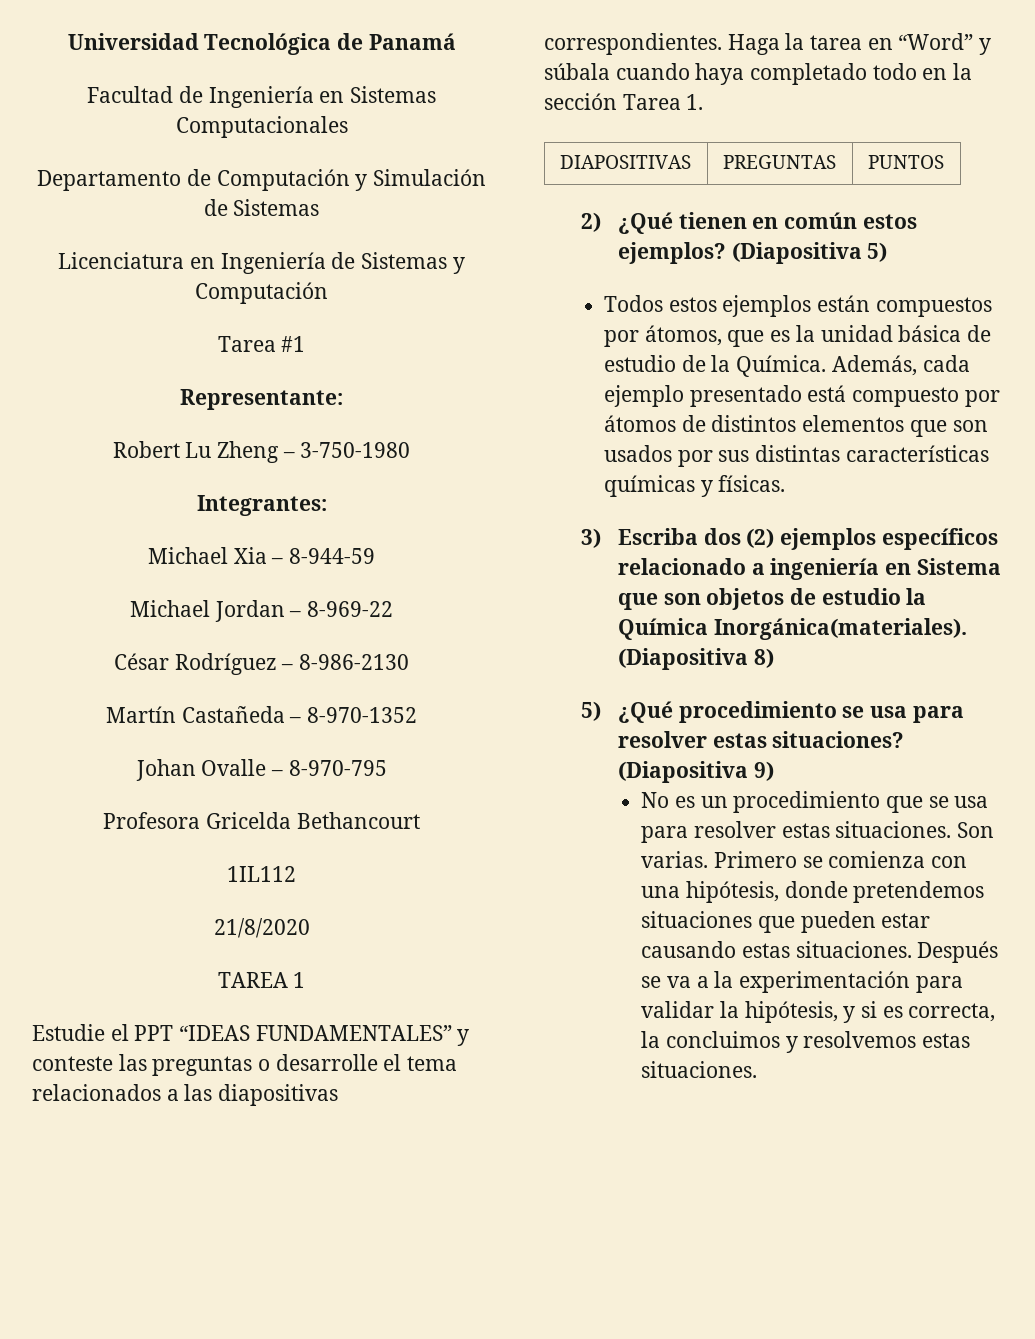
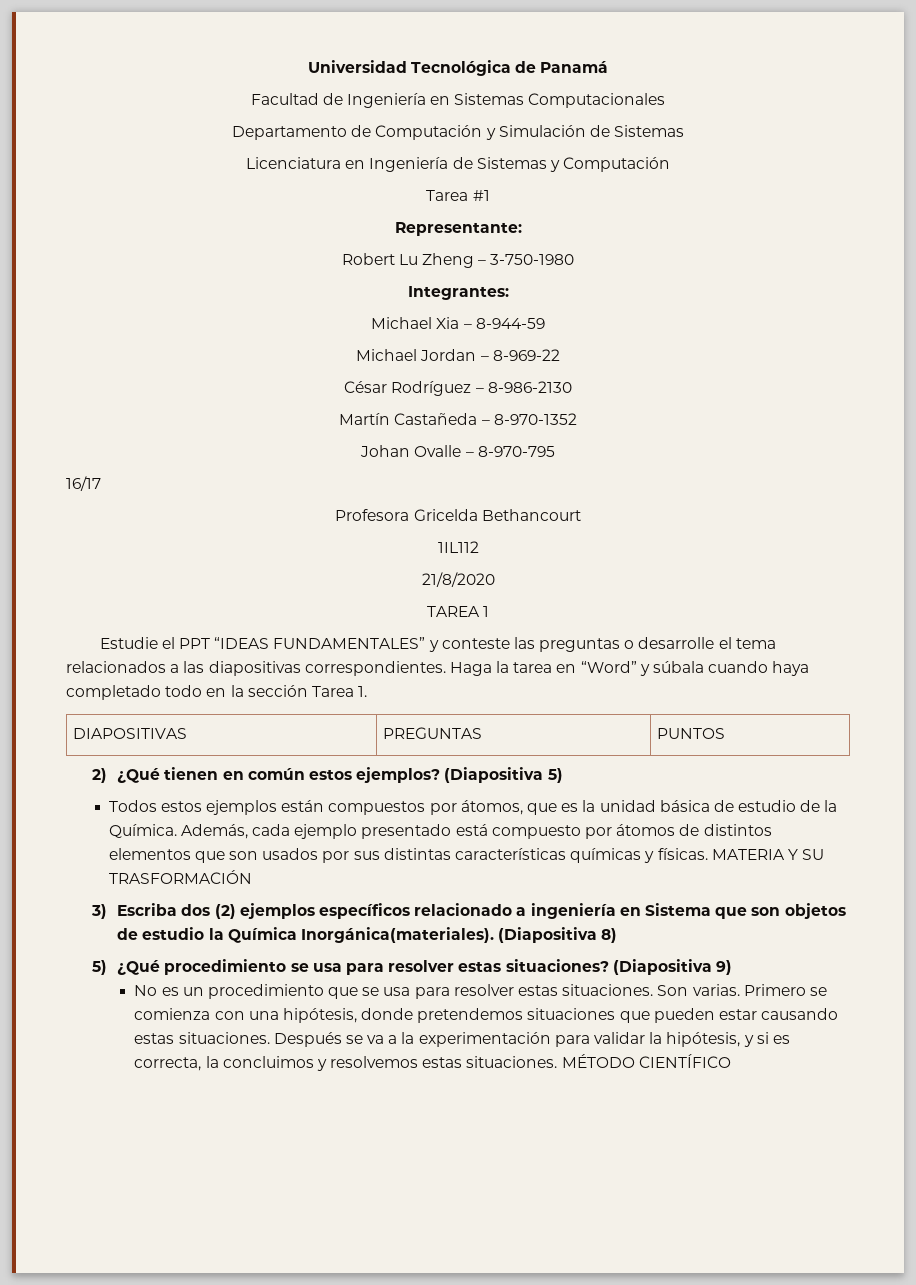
+ 16/17
+ MATERIA Y SU TRASFORMACIÓN
+ MÉTODO CIENTÍFICO

